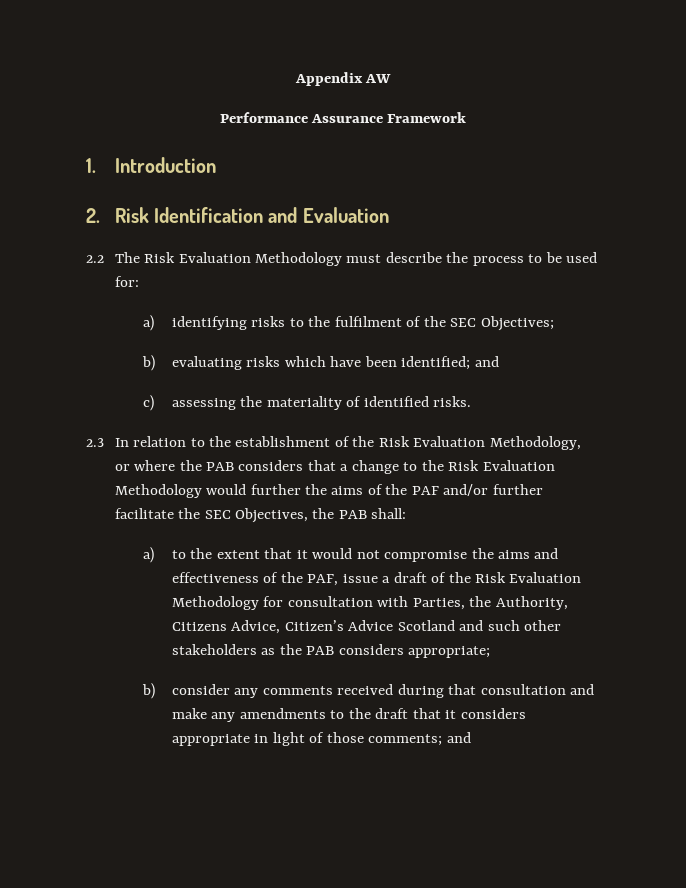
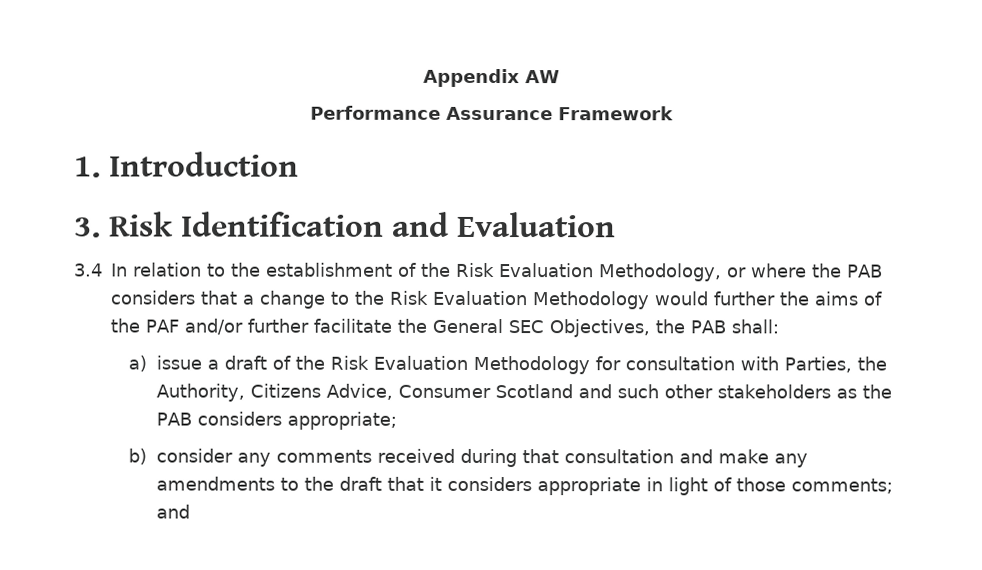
- 2. Risk Identification and Evaluation
+ 3. Risk Identification and Evaluation
- 2.2 The Risk Evaluation Methodology must describe the process to be used for:
- a) identifying risks to the fulfilment of the SEC Objectives;
- b) evaluating risks which have been identified; and
- c) assessing the materiality of identified risks.
- 2.3 In relation to the establishment of the Risk Evaluation Methodology, or where the PAB considers that a change to the Risk Evaluation Methodology would further the aims of the PAF and/or further facilitate the SEC Objectives, the PAB shall:
+ 3.4 In relation to the establishment of the Risk Evaluation Methodology, or where the PAB considers that a change to the Risk Evaluation Methodology would further the aims of the PAF and/or further facilitate the General SEC Objectives, the PAB shall:
- a) to the extent that it would not compromise the aims and effectiveness of the PAF, issue a draft of the Risk Evaluation Methodology for consultation with Parties, the Authority, Citizens Advice, Citizen’s Advice Scotland and such other stakeholders as the PAB considers appropriate;
+ a) issue a draft of the Risk Evaluation Methodology for consultation with Parties, the Authority, Citizens Advice, Consumer Scotland and such other stakeholders as the PAB considers appropriate;

